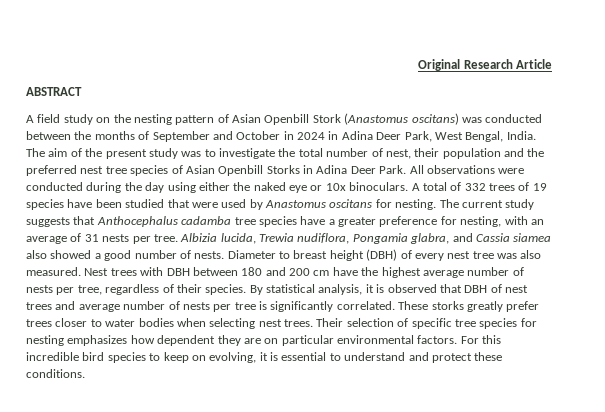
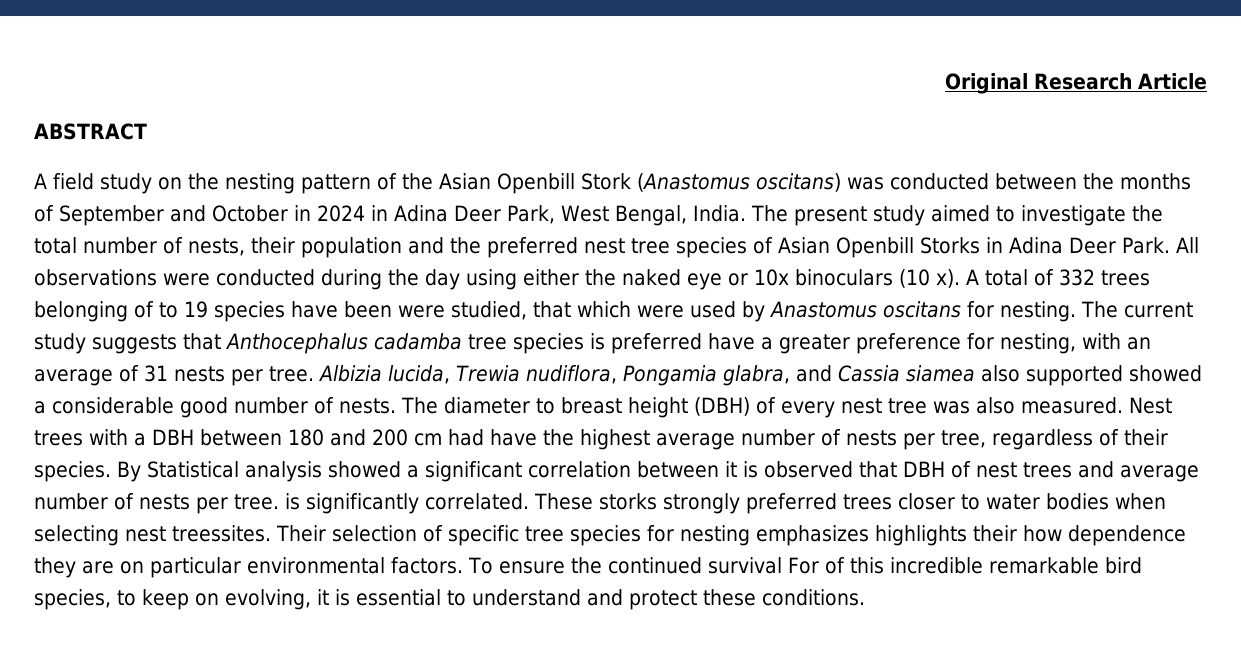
- A field study on the nesting pattern of Asian Openbill Stork (Anastomus oscitans) was conducted between the months of September and October in 2024 in Adina Deer Park, West Bengal, India.
+ A field study on the nesting pattern of the Asian Openbill Stork (Anastomus oscitans) was conducted between the months of September and October in 2024 in Adina Deer Park, West Bengal, India.
- The aim of the present study was to investigate the total number of nest, their population and the preferred nest tree species of Asian Openbill Storks in Adina Deer Park.
+ The present study aimed to investigate the total number of nests, their population and the preferred nest tree species of Asian Openbill Storks in Adina Deer Park.
- All observations were conducted during the day using either the naked eye or 10x binoculars.
+ All observations were conducted during the day using either the naked eye or 10x binoculars (10 x).
- A total of 332 trees of 19 species have been studied that were used by Anastomus oscitans for nesting.
+ A total of 332 trees belonging of to 19 species have been were studied, that which were used by Anastomus oscitans for nesting.
- The current study suggests that Anthocephalus cadamba tree species have a greater preference for nesting, with an average of 31 nests per tree.
+ The current study suggests that Anthocephalus cadamba tree species is preferred have a greater preference for nesting, with an average of 31 nests per tree.
- Albizia lucida, Trewia nudiflora, Pongamia glabra, and Cassia siamea also showed a good number of nests.
+ Albizia lucida, Trewia nudiflora, Pongamia glabra, and Cassia siamea also supported showed a considerable good number of nests.
- Diameter to breast height (DBH) of every nest tree was also measured.
+ The diameter to breast height (DBH) of every nest tree was also measured.
- Nest trees with DBH between 180 and 200 cm have the highest average number of nests per tree, regardless of their species.
+ Nest trees with a DBH between 180 and 200 cm had have the highest average number of nests per tree, regardless of their species.
- By statistical analysis, it is observed that DBH of nest trees and average number of nests per tree is significantly correlated.
+ By Statistical analysis showed a significant correlation between it is observed that DBH of nest trees and average number of nests per tree. is significantly correlated.
- These storks greatly prefer trees closer to water bodies when selecting nest trees.
+ These storks strongly preferred trees closer to water bodies when selecting nest treessites.
- Their selection of specific tree species for nesting emphasizes how dependent they are on particular environmental factors.
+ Their selection of specific tree species for nesting emphasizes highlights their how dependence they are on particular environmental factors.
- For this incredible bird species to keep on evolving, it is essential to understand and protect these conditions.
+ To ensure the continued survival For of this incredible remarkable bird species, to keep on evolving, it is essential to understand and protect these conditions.

